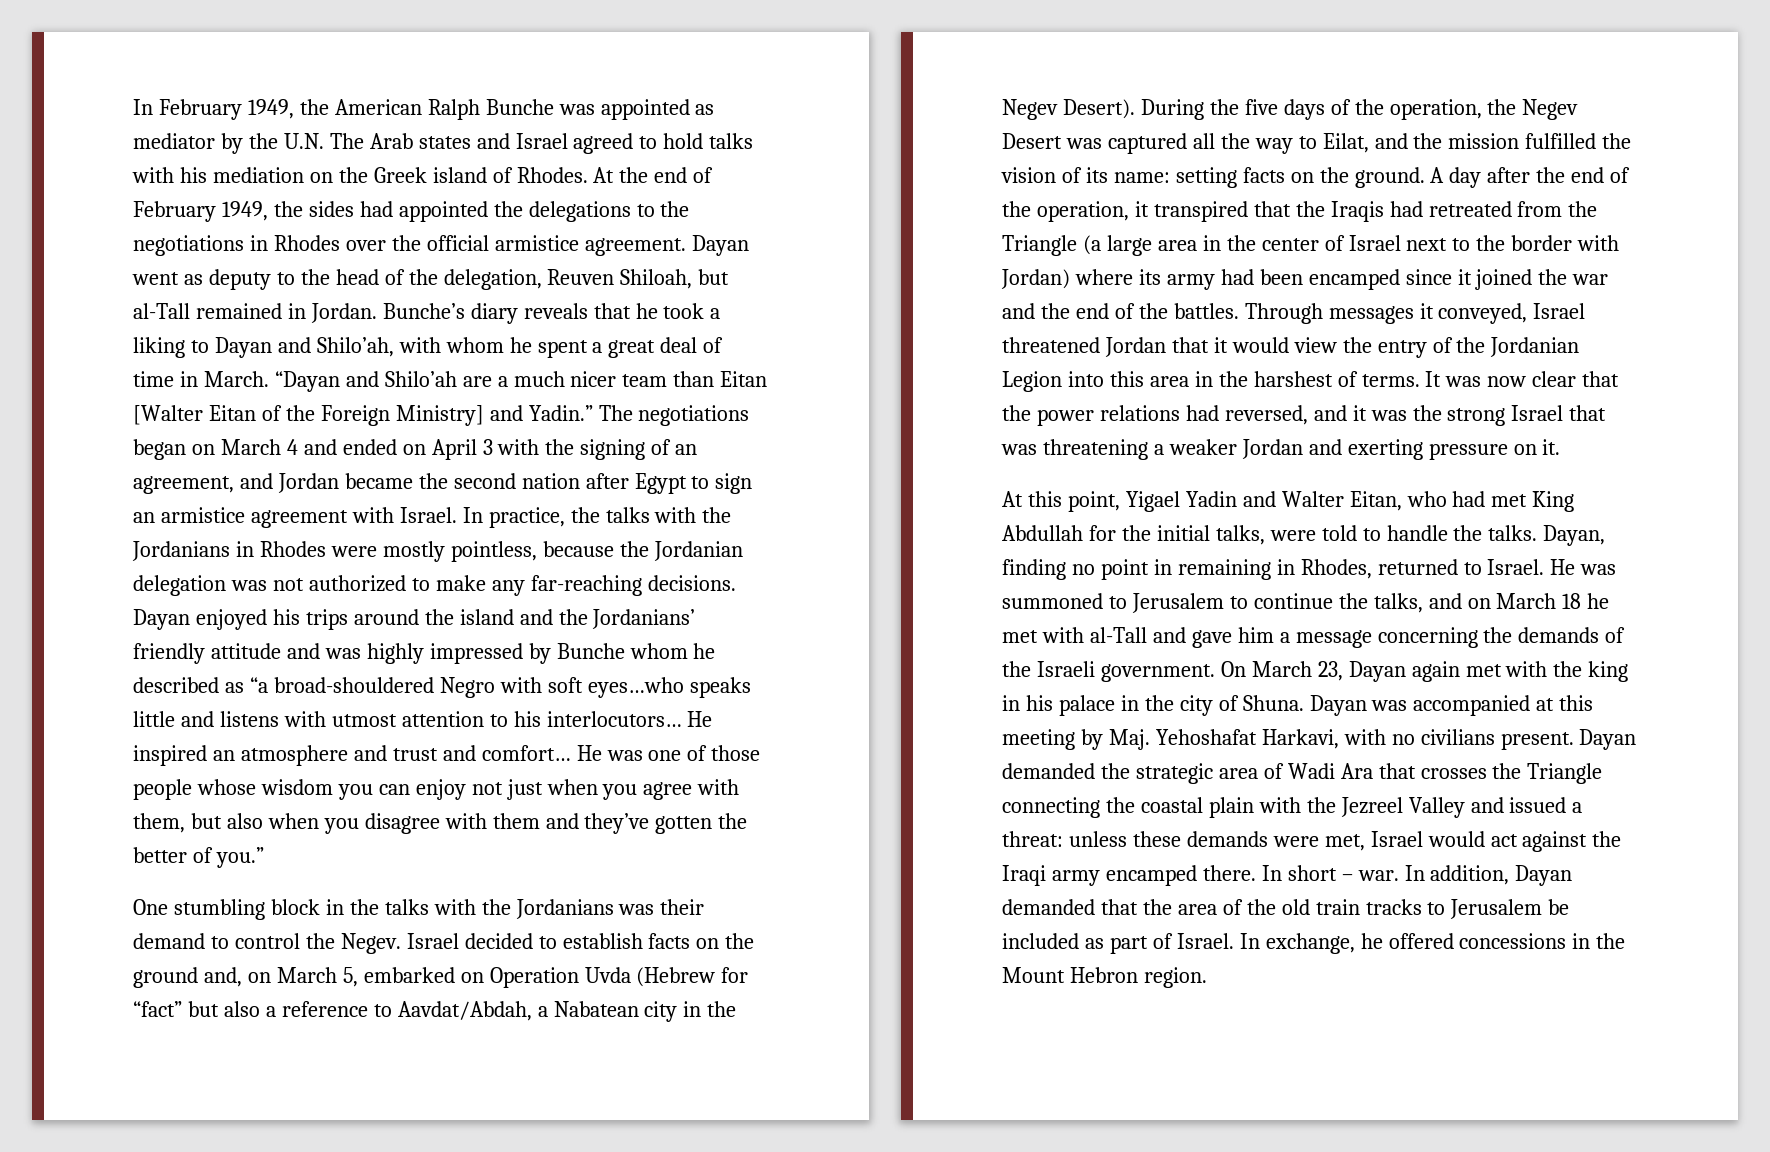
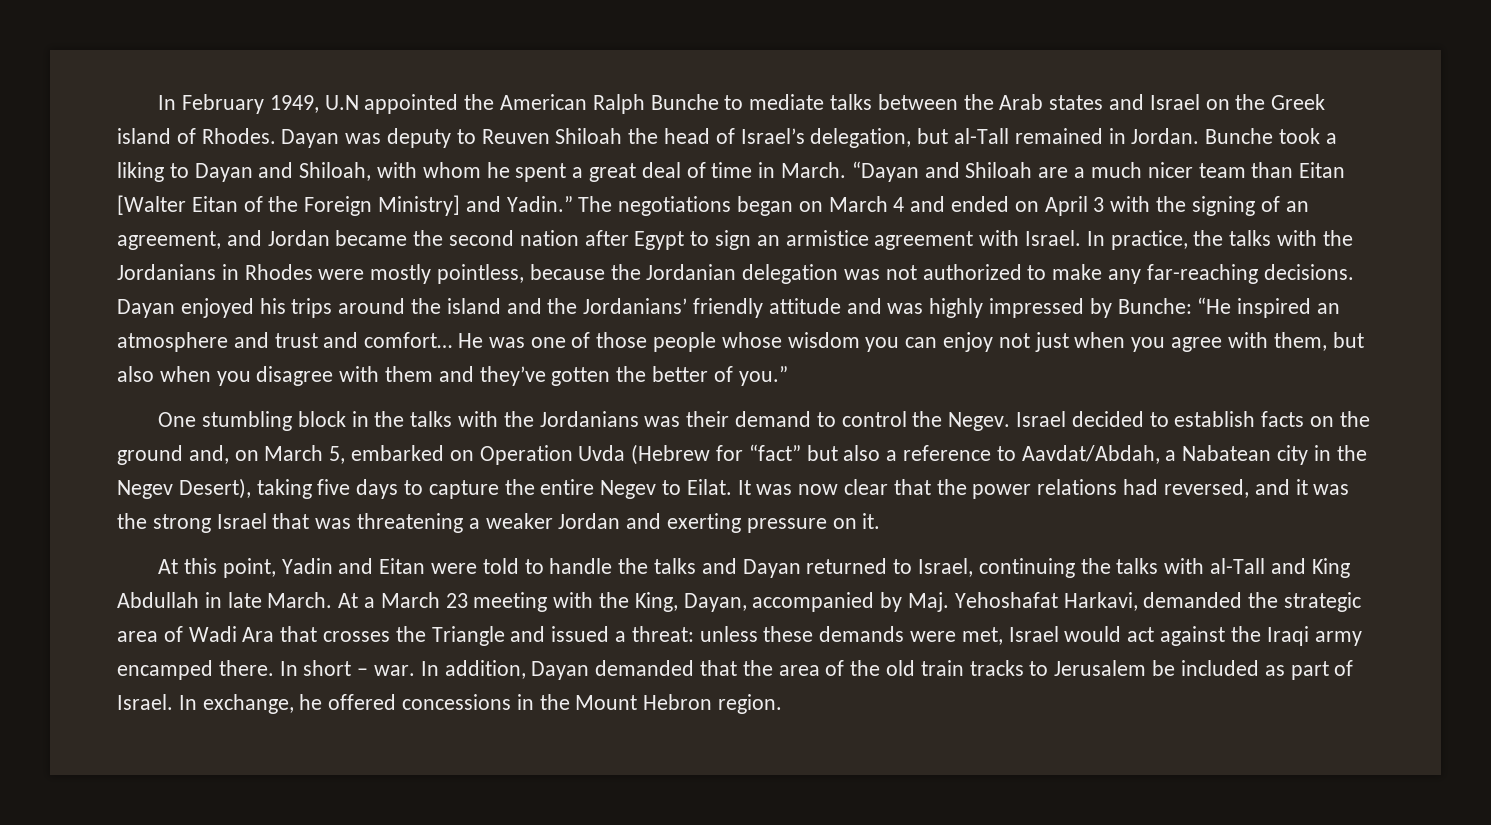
- In February 1949, the American Ralph Bunche was appointed as mediator by the U.N. The Arab states and Israel agreed to hold talks with his mediation on the Greek island of Rhodes.
+ In February 1949, U.N appointed the American Ralph Bunche to mediate talks between the Arab states and Israel on the Greek island of Rhodes.
- At the end of February 1949, the sides had appointed the delegations to the negotiations in Rhodes over the official armistice agreement. Dayan went as deputy to the head of the delegation, Reuven Shiloah, but al-Tall remained in Jordan.
+ Dayan was deputy to Reuven Shiloah the head of Israel’s delegation, but al-Tall remained in Jordan.
- Bunche’s diary reveals that he took a liking to Dayan and Shilo’ah, with whom he spent a great deal of time in March.
+ Bunche took a liking to Dayan and Shiloah, with whom he spent a great deal of time in March.
- “Dayan and Shilo’ah are a much nicer team than Eitan [Walter Eitan of the Foreign Ministry] and Yadin.”
+ “Dayan and Shiloah are a much nicer team than Eitan [Walter Eitan of the Foreign Ministry] and Yadin.”
- Dayan enjoyed his trips around the island and the Jordanians’ friendly attitude and was highly impressed by Bunche whom he described as “a broad-shouldered Negro with soft eyes…who speaks little and listens with utmost attention to his interlocutors… He inspired an atmosphere and trust and comfort…
+ Dayan enjoyed his trips around the island and the Jordanians’ friendly attitude and was highly impressed by Bunche: “He inspired an atmosphere and trust and comfort…
- Israel decided to establish facts on the ground and, on March 5, embarked on Operation Uvda (Hebrew for “fact” but also a reference to Aavdat/Abdah, a Nabatean city in the Negev Desert). During the five days of the operation, the Negev Desert was captured all the way to Eilat, and the mission fulfilled the vision of its name: setting facts on the ground. A day after the end of the operation, it transpired that the Iraqis had retreated from the Triangle (a large area in the center of Israel next to the border with Jordan) where its army had been encamped since it joined the war and the end of the battles. Through messages it conveyed, Israel threatened Jordan that it would view the entry of the Jordanian Legion into this area in the harshest of terms.
+ Israel decided to establish facts on the ground and, on March 5, embarked on Operation Uvda (Hebrew for “fact” but also a reference to Aavdat/Abdah, a Nabatean city in the Negev Desert), taking five days to capture the entire Negev to Eilat.
- At this point, Yigael Yadin and Walter Eitan, who had met King Abdullah for the initial talks, were told to handle the talks. Dayan, finding no point in remaining in Rhodes, returned to Israel. He was summoned to Jerusalem to continue the talks, and on March 18 he met with al-Tall and gave him a message concerning the demands of the Israeli government. On March 23, Dayan again met with the king in his palace in the city of Shuna. Dayan was accompanied at this meeting by Maj. Yehoshafat Harkavi, with no civilians present. Dayan demanded the strategic area of Wadi Ara that crosses the Triangle connecting the coastal plain with the Jezreel Valley and issued a threat: unless these demands were met, Israel would act against the Iraqi army encamped there.
+ At this point, Yadin and Eitan were told to handle the talks and Dayan returned to Israel, continuing the talks with al-Tall and King Abdullah in late March. At a March 23 meeting with the King, Dayan, accompanied by Maj. Yehoshafat Harkavi, demanded the strategic area of Wadi Ara that crosses the Triangle and issued a threat: unless these demands were met, Israel would act against the Iraqi army encamped there.

